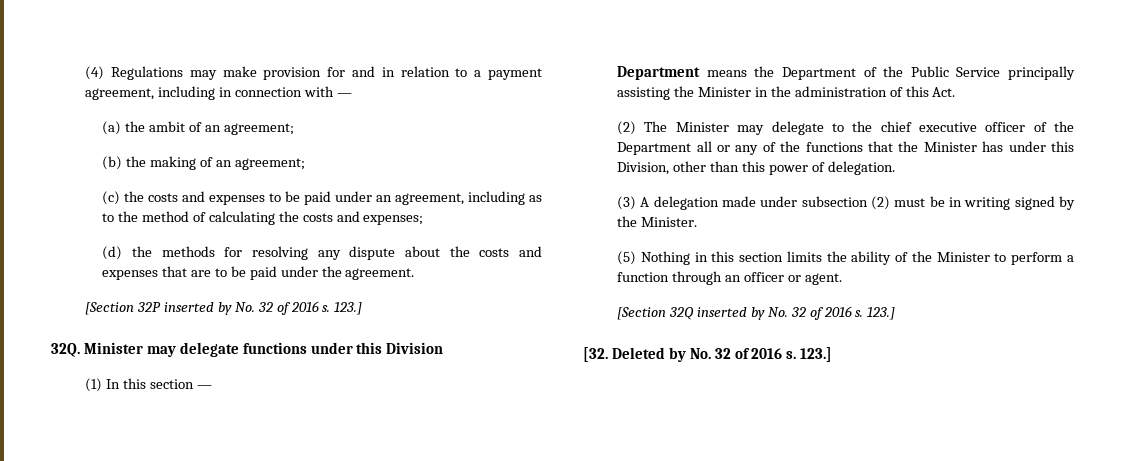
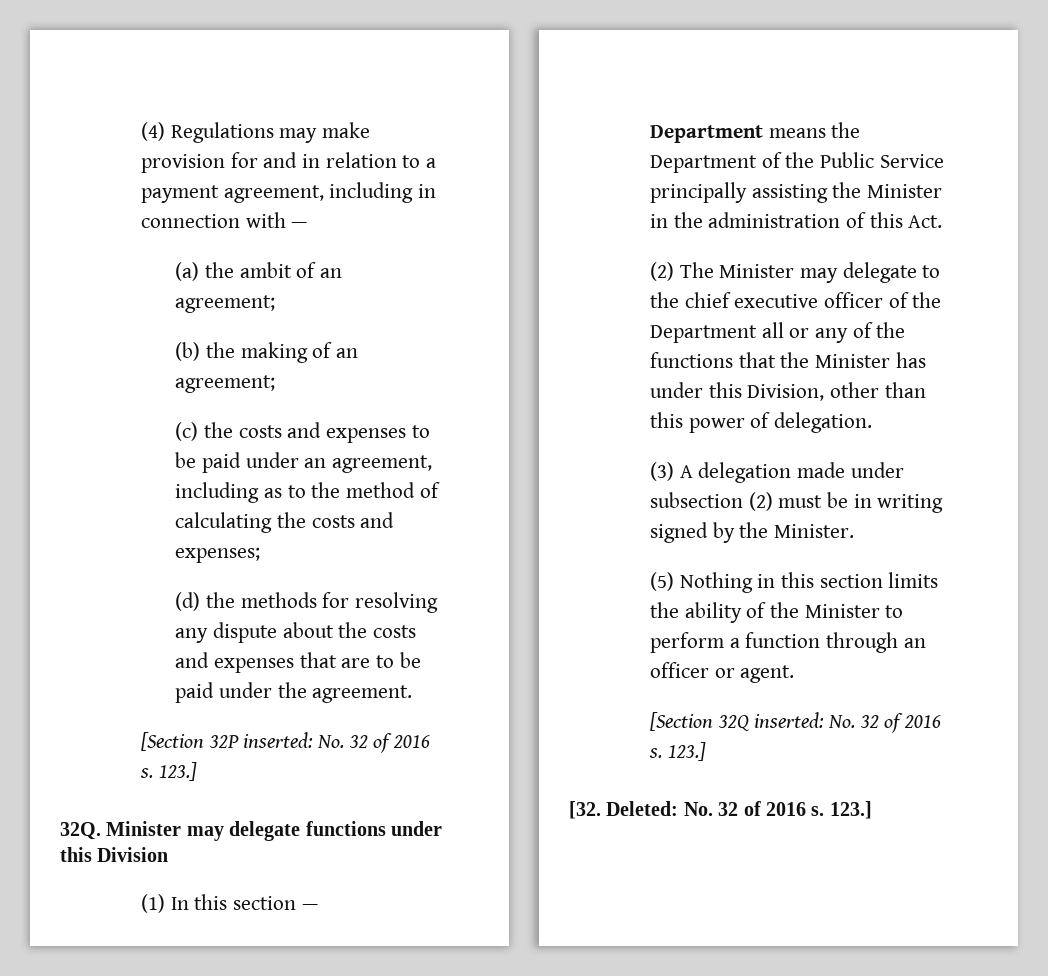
- [Section 32P inserted by No. 32 of 2016 s.
+ [Section 32P inserted: No. 32 of 2016 s.
- [Section 32Q inserted by No. 32 of 2016 s.
+ [Section 32Q inserted: No. 32 of 2016 s.
- [32. Deleted by No. 32 of 2016 s.
+ [32. Deleted: No. 32 of 2016 s.

